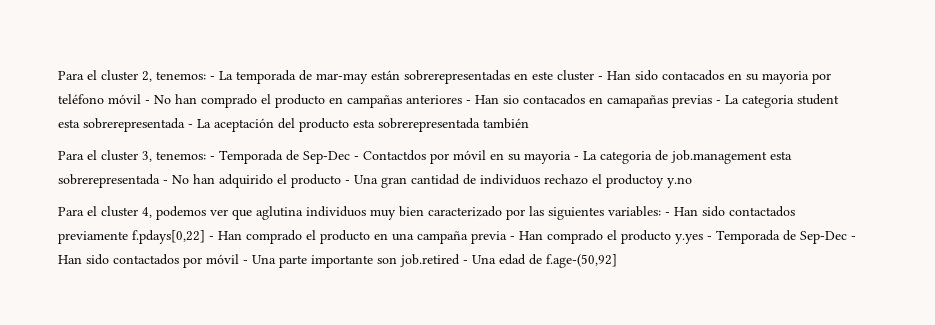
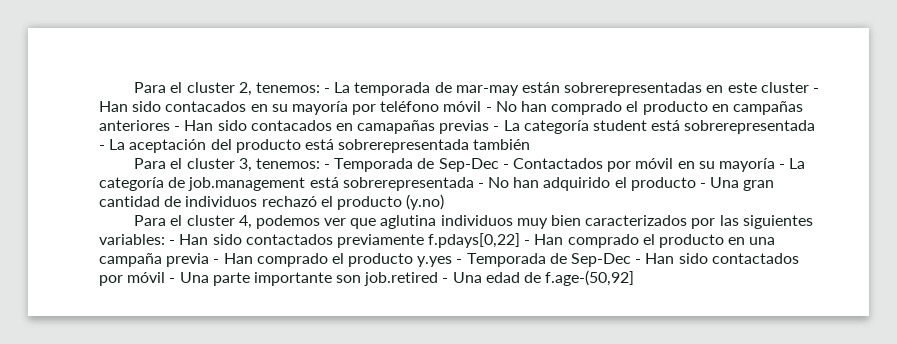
- Para el cluster 2, tenemos: - La temporada de mar-may están sobrerepresentadas en este cluster - Han sido contacados en su mayoria por teléfono móvil - No han comprado el producto en campañas anteriores - Han sio contacados en camapañas previas - La categoria student esta sobrerepresentada - La aceptación del producto esta sobrerepresentada también
+ Para el cluster 2, tenemos: - La temporada de mar-may están sobrerepresentadas en este cluster - Han sido contacados en su mayoría por teléfono móvil - No han comprado el producto en campañas anteriores - Han sido contacados en camapañas previas - La categoría student está sobrerepresentada - La aceptación del producto está sobrerepresentada también
- Para el cluster 3, tenemos: - Temporada de Sep-Dec - Contactdos por móvil en su mayoria - La categoria de job.management esta sobrerepresentada - No han adquirido el producto - Una gran cantidad de individuos rechazo el productoy y.no
+ Para el cluster 3, tenemos: - Temporada de Sep-Dec - Contactados por móvil en su mayoría - La categoría de job.management está sobrerepresentada - No han adquirido el producto - Una gran cantidad de individuos rechazó el producto (y.no)
- Para el cluster 4, podemos ver que aglutina individuos muy bien caracterizado por las siguientes variables: - Han sido contactados previamente f.pdays[0,22] - Han comprado el producto en una campaña previa - Han comprado el producto y.yes - Temporada de Sep-Dec - Han sido contactados por móvil - Una parte importante son job.retired - Una edad de f.age-(50,92]
+ Para el cluster 4, podemos ver que aglutina individuos muy bien caracterizados por las siguientes variables: - Han sido contactados previamente f.pdays[0,22] - Han comprado el producto en una campaña previa - Han comprado el producto y.yes - Temporada de Sep-Dec - Han sido contactados por móvil - Una parte importante son job.retired - Una edad de f.age-(50,92]

